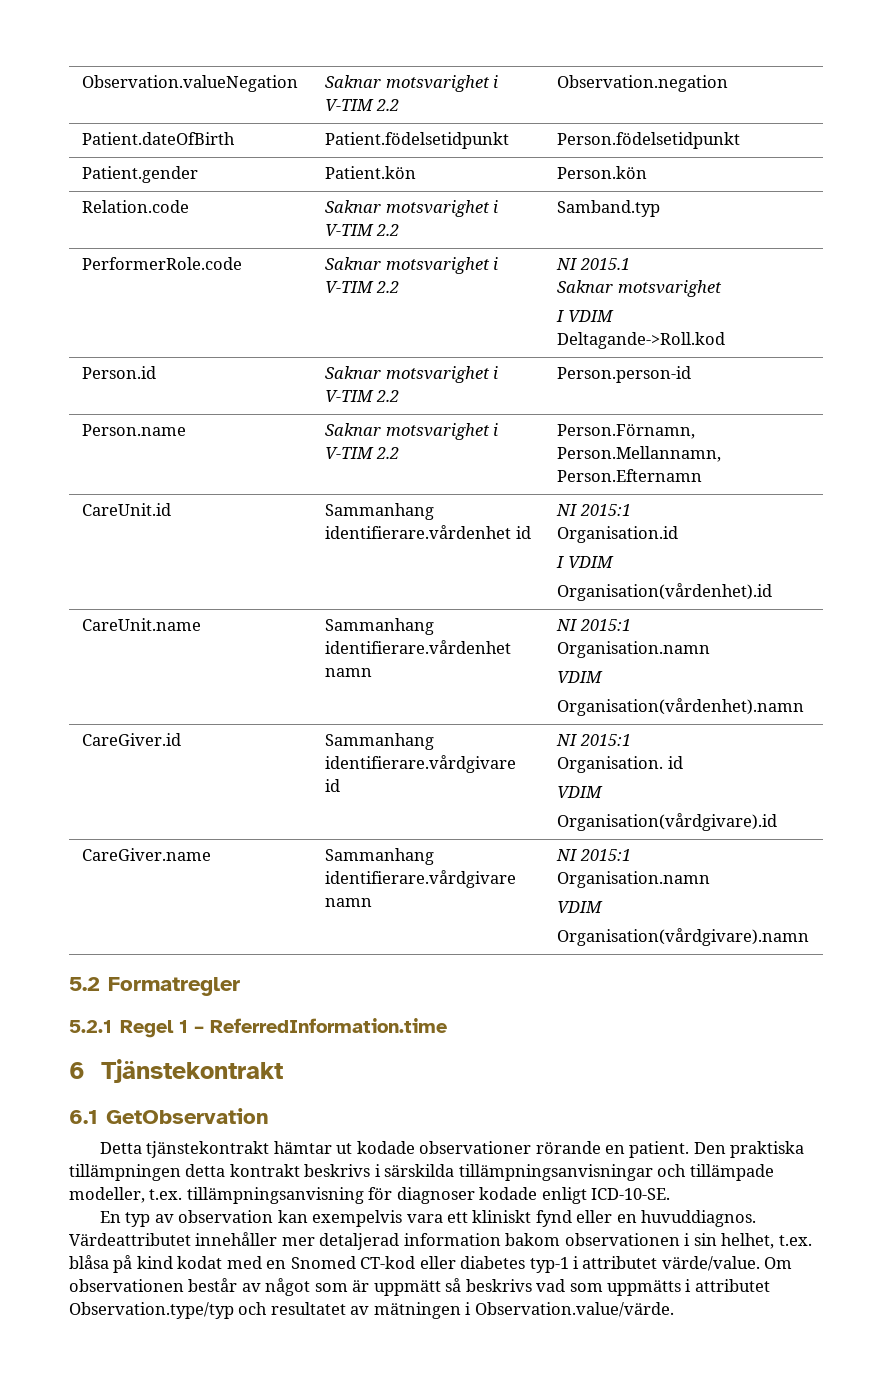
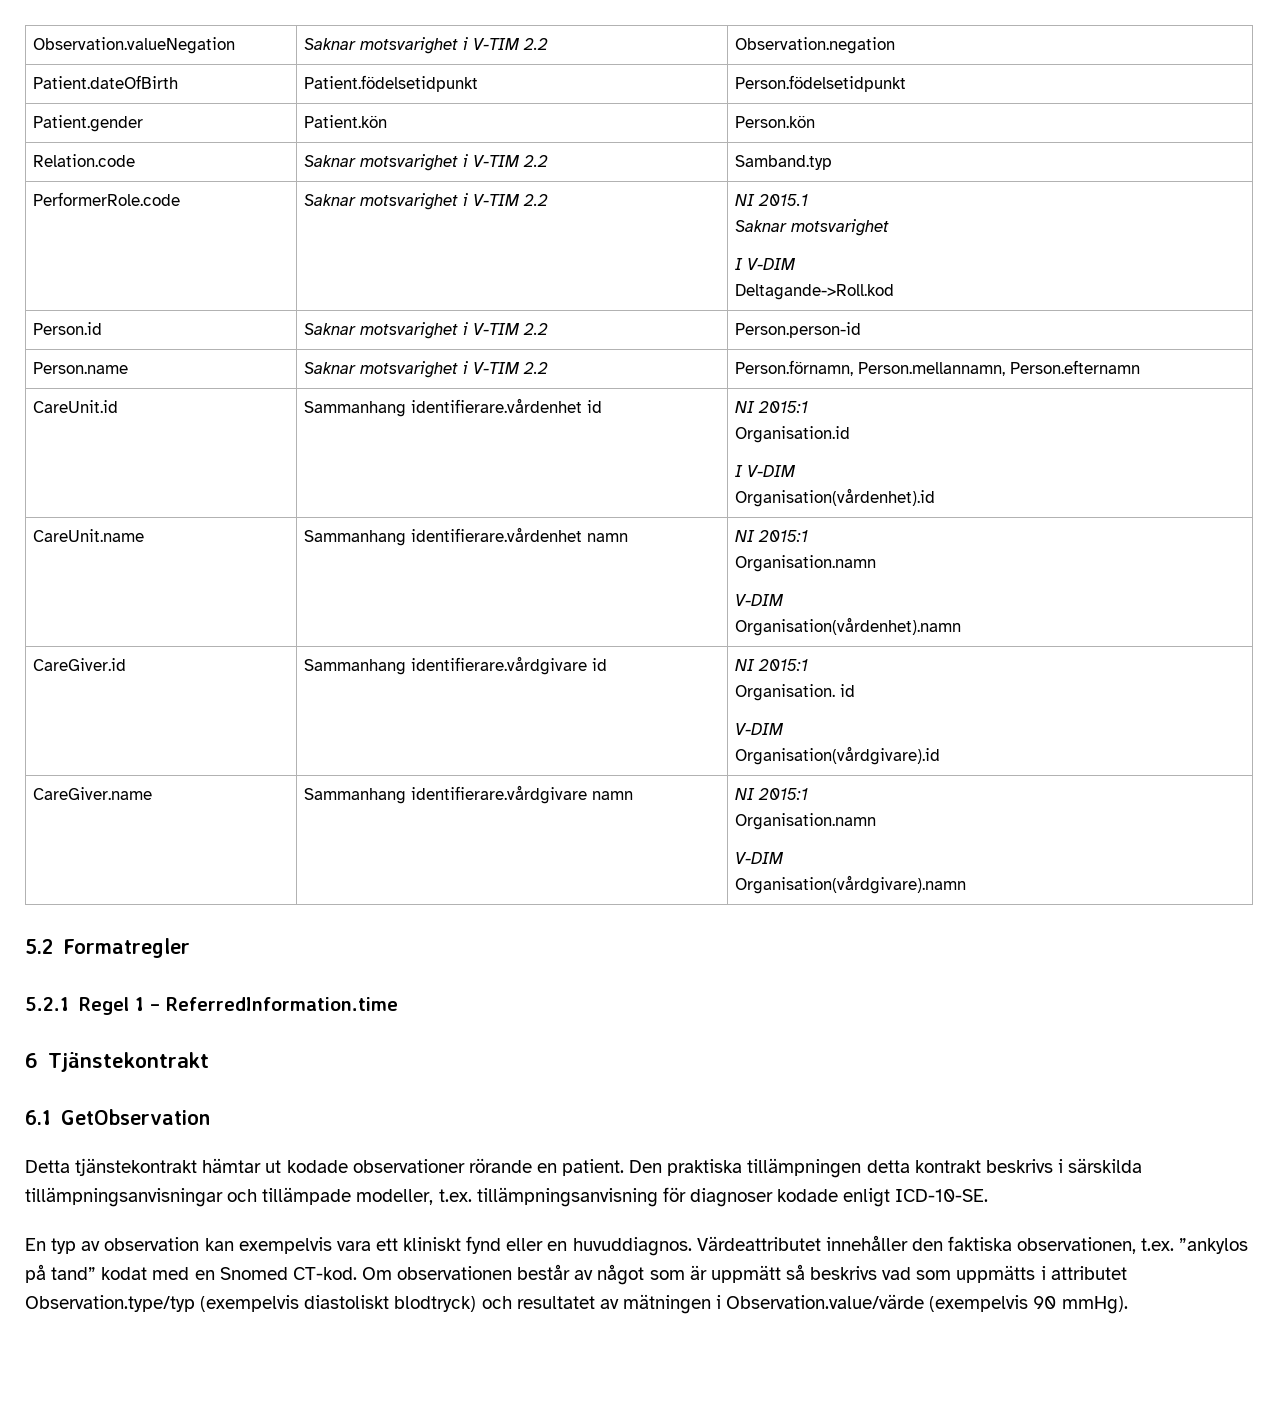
  PerformerRole.code | Saknar motsvarighet i V-TIM 2.2 | NI 2015.1
  Saknar motsvarighet
- I VDIM
+ I V-DIM
- Person.name | Saknar motsvarighet i V-TIM 2.2 | Person.Förnamn, Person.Mellannamn, Person.Efternamn
+ Person.name | Saknar motsvarighet i V-TIM 2.2 | Person.förnamn, Person.mellannamn, Person.efternamn
  CareUnit.id | Sammanhang identifierare.vårdenhet id | NI 2015:1
  Organisation.id
- I VDIM
+ I V-DIM
  CareUnit.name | Sammanhang identifierare.vårdenhet namn | NI 2015:1
  Organisation.namn
- VDIM
+ V-DIM
  CareGiver.id | Sammanhang identifierare.vårdgivare id | NI 2015:1
  Organisation. id
- VDIM
+ V-DIM
  CareGiver.name | Sammanhang identifierare.vårdgivare namn | NI 2015:1
  Organisation.namn
- VDIM
+ V-DIM
- Värdeattributet innehåller mer detaljerad information bakom observationen i sin helhet, t.ex. blåsa på kind kodat med en Snomed CT-kod eller diabetes typ-1 i attributet värde/value.
+ Värdeattributet innehåller den faktiska observationen, t.ex. ”ankylos på tand” kodat med en Snomed CT-kod.
- Om observationen består av något som är uppmätt så beskrivs vad som uppmätts i attributet Observation.type/typ och resultatet av mätningen i Observation.value/värde.
+ Om observationen består av något som är uppmätt så beskrivs vad som uppmätts i attributet Observation.type/typ (exempelvis diastoliskt blodtryck) och resultatet av mätningen i Observation.value/värde (exempelvis 90 mmHg).

